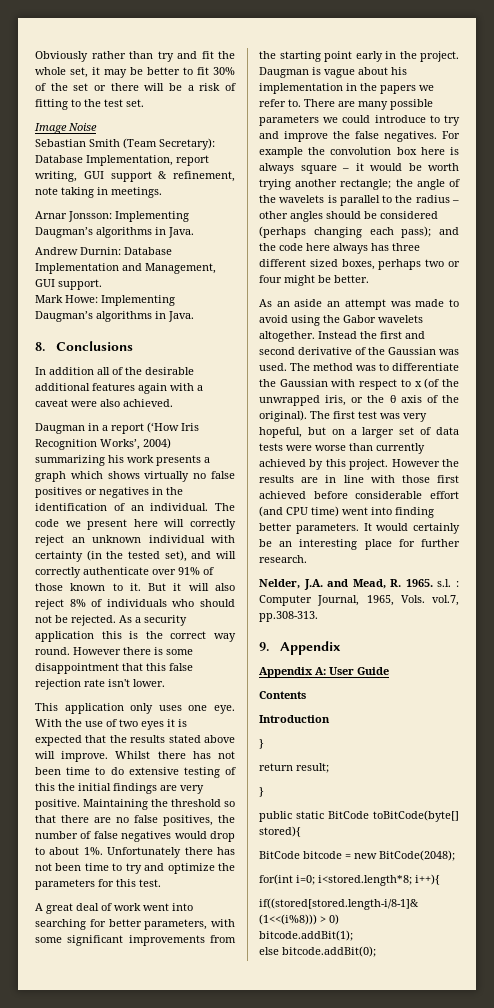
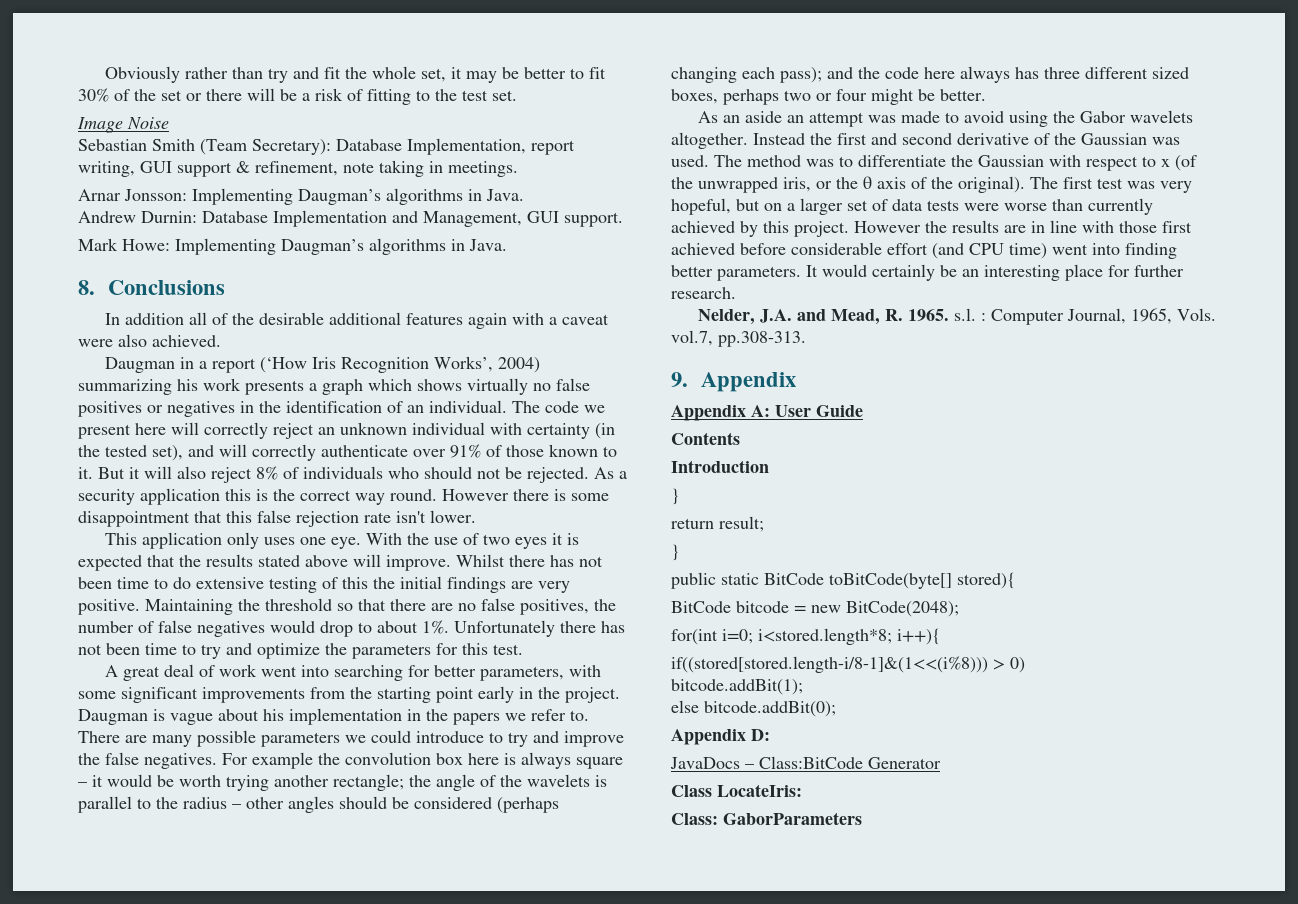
+ Appendix D:
+ JavaDocs – Class:BitCode Generator
+ Class LocateIris:
+ Class: GaborParameters

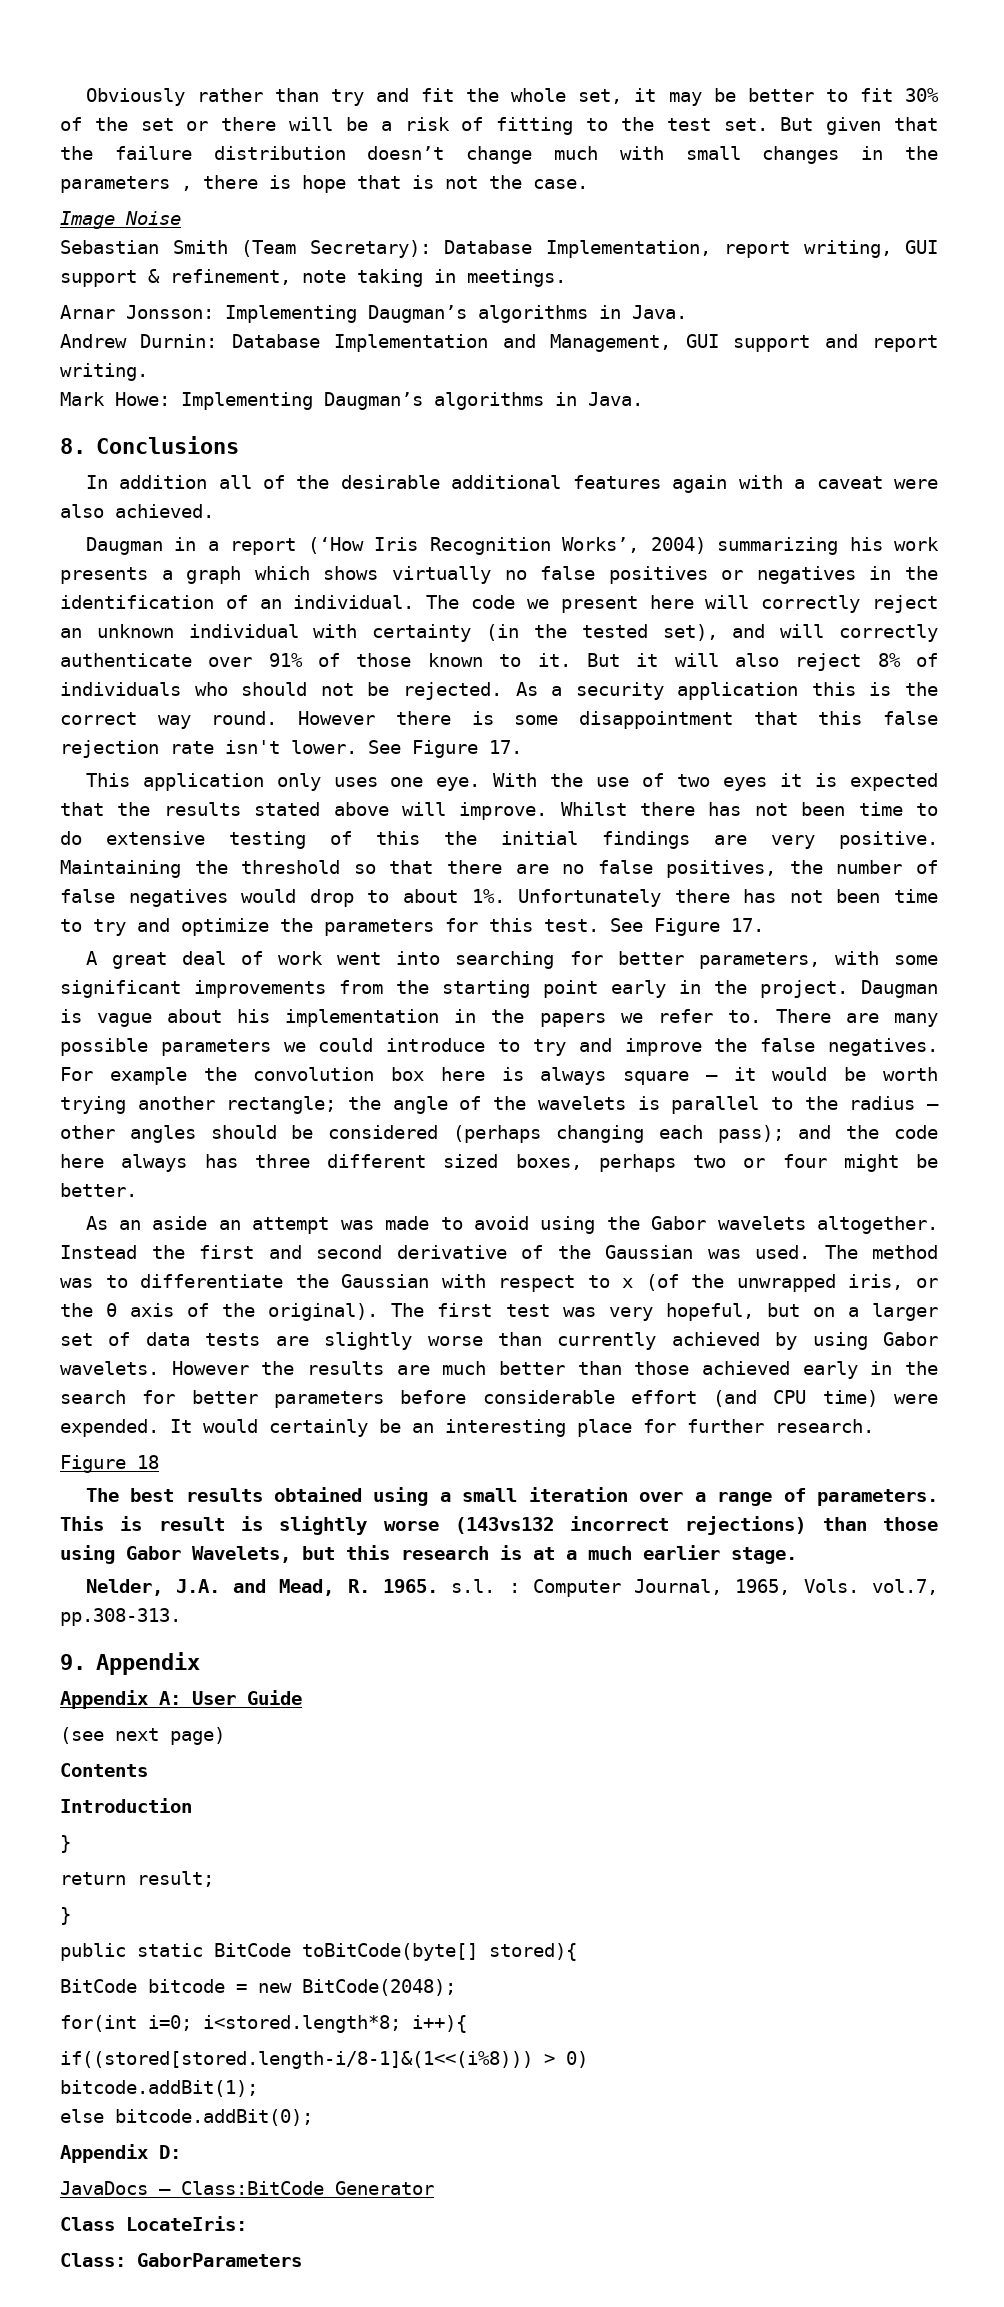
+ But given that the failure distribution doesn’t change much with small changes in the parameters , there is hope that is not the case.
- Andrew Durnin: Database Implementation and Management, GUI support.
+ Andrew Durnin: Database Implementation and Management, GUI support and report writing.
- However there is some disappointment that this false rejection rate isn't lower.
+ However there is some disappointment that this false rejection rate isn't lower. See Figure 17.
- Unfortunately there has not been time to try and optimize the parameters for this test.
+ Unfortunately there has not been time to try and optimize the parameters for this test. See Figure 17.
- The first test was very hopeful, but on a larger set of data tests were worse than currently achieved by this project.
+ The first test was very hopeful, but on a larger set of data tests are slightly worse than currently achieved by using Gabor wavelets.
- However the results are in line with those first achieved before considerable effort (and CPU time) went into finding better parameters.
+ However the results are much better than those achieved early in the search for better parameters before considerable effort (and CPU time) were expended.
+ Figure 18
+ The best results obtained using a small iteration over a range of parameters. This is result is slightly worse (143vs132 incorrect rejections) than those using Gabor Wavelets, but this research is at a much earlier stage.
+ (see next page)

